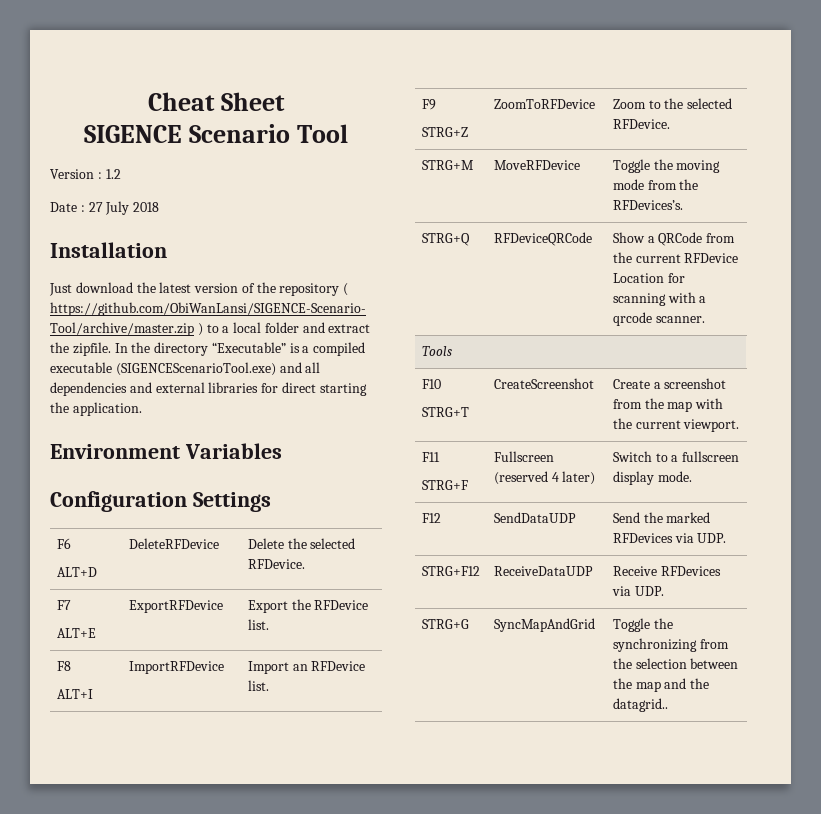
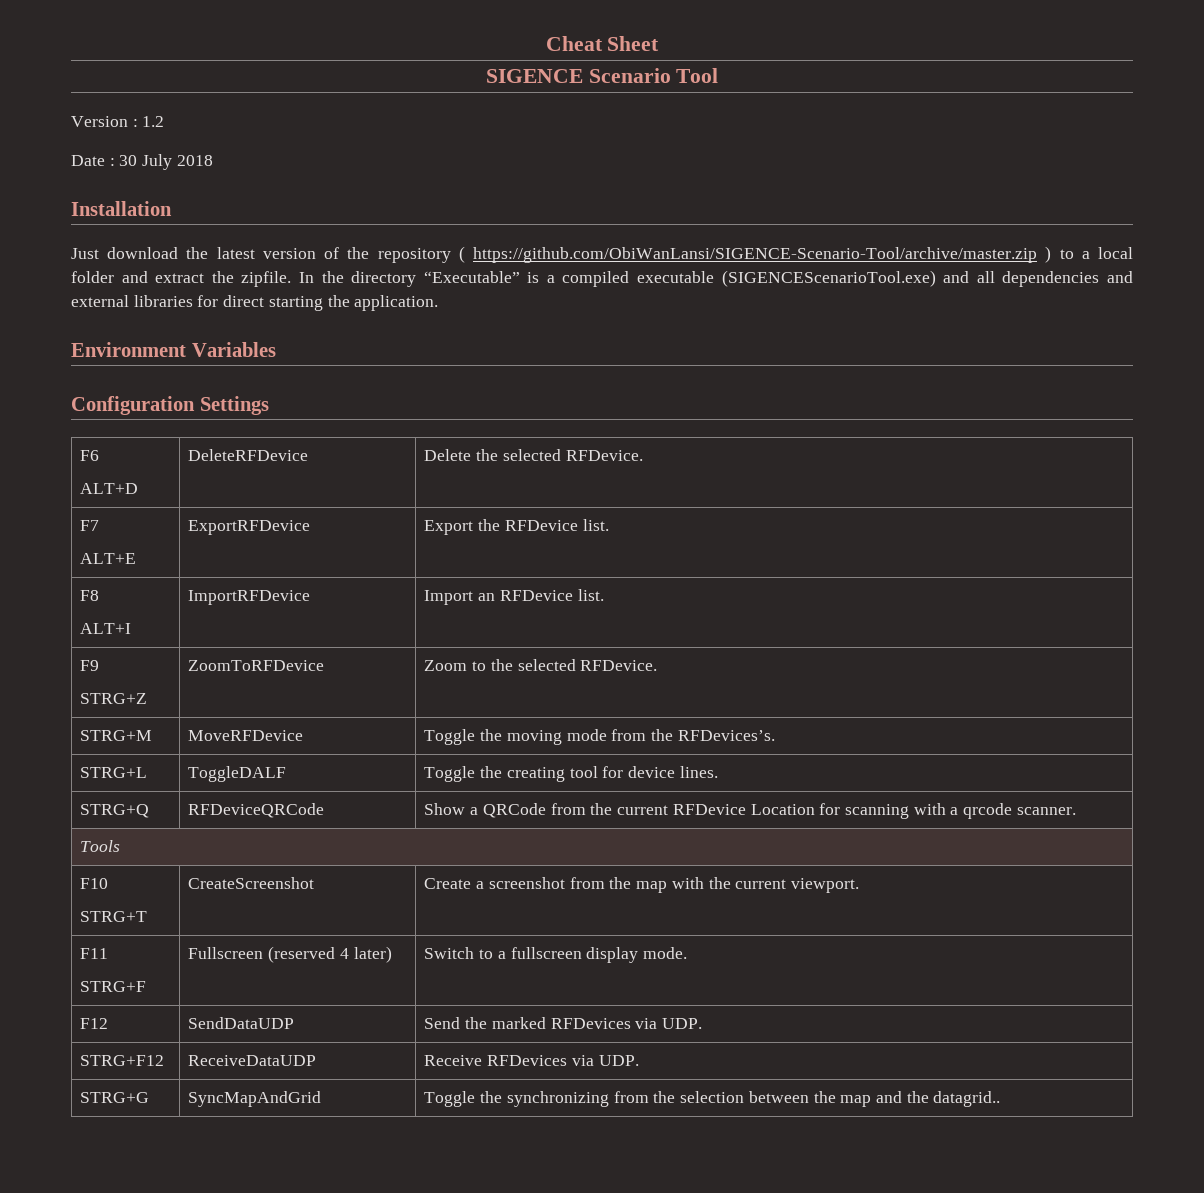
- Date : 27 July 2018
+ Date : 30 July 2018
+ STRG+L | ToggleDALF | Toggle the creating tool for device lines.

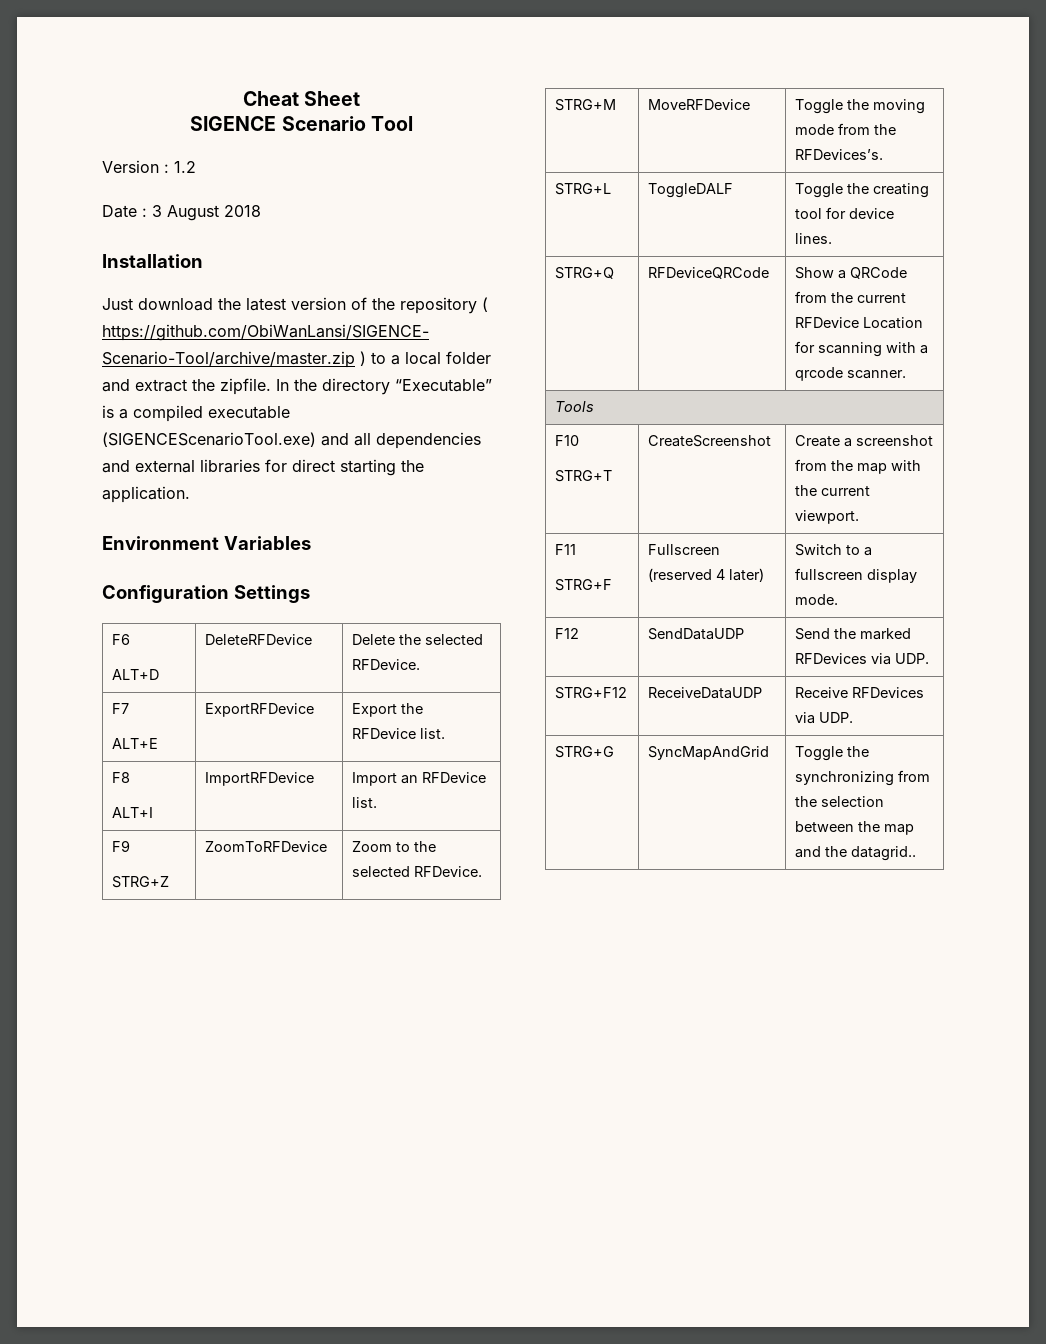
- Date : 30 July 2018
+ Date : 3 August 2018

